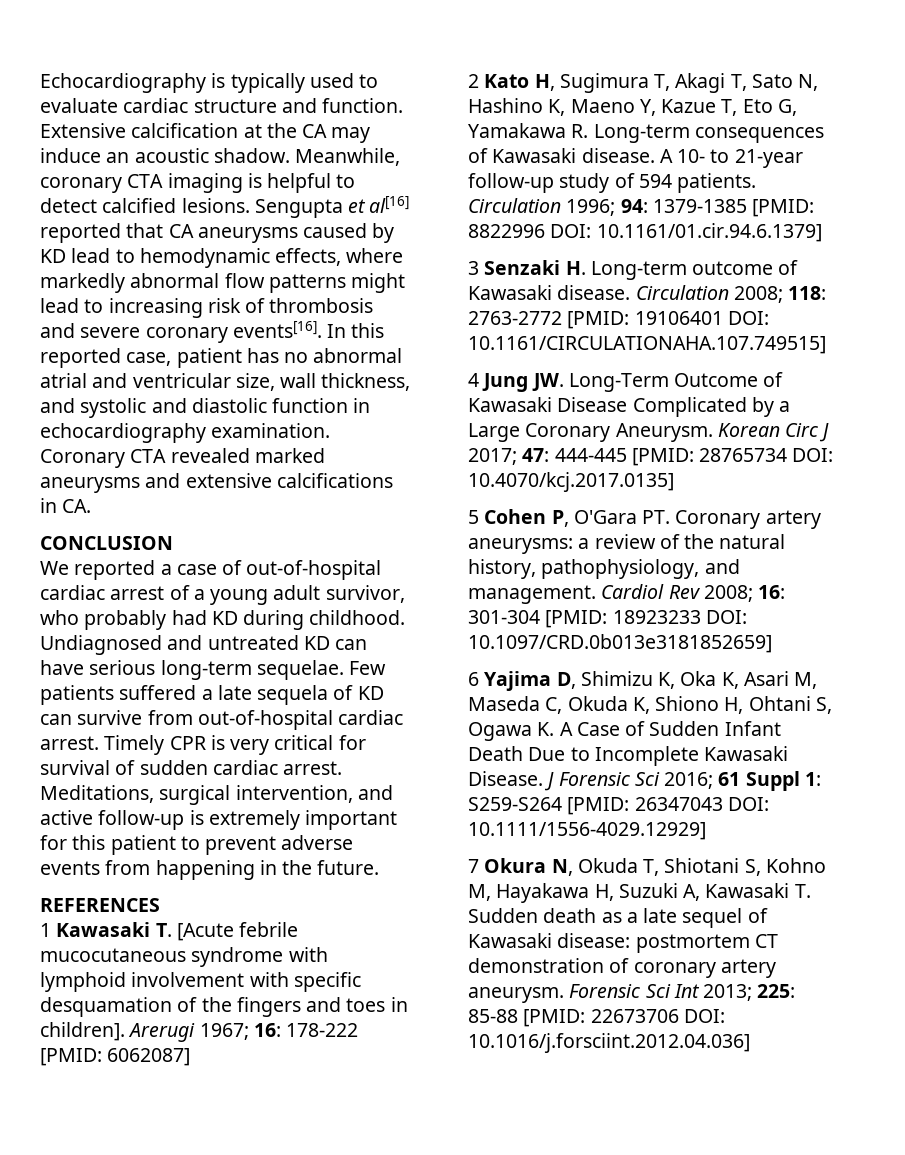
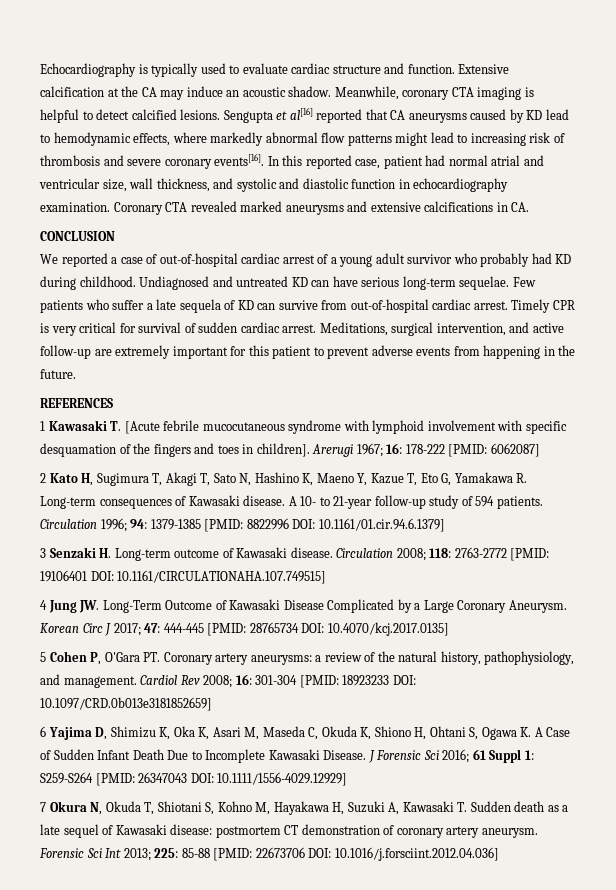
- In this reported case, patient has no abnormal atrial and ventricular size, wall thickness, and systolic and diastolic function in echocardiography examination.
+ In this reported case, patient had normal atrial and ventricular size, wall thickness, and systolic and diastolic function in echocardiography examination.
- We reported a case of out-of-hospital cardiac arrest of a young adult survivor, who probably had KD during childhood.
+ We reported a case of out-of-hospital cardiac arrest of a young adult survivor who probably had KD during childhood.
- Few patients suffered a late sequela of KD can survive from out-of-hospital cardiac arrest.
+ Few patients who suffer a late sequela of KD can survive from out-of-hospital cardiac arrest.
- Meditations, surgical intervention, and active follow-up is extremely important for this patient to prevent adverse events from happening in the future.
+ Meditations, surgical intervention, and active follow-up are extremely important for this patient to prevent adverse events from happening in the future.

